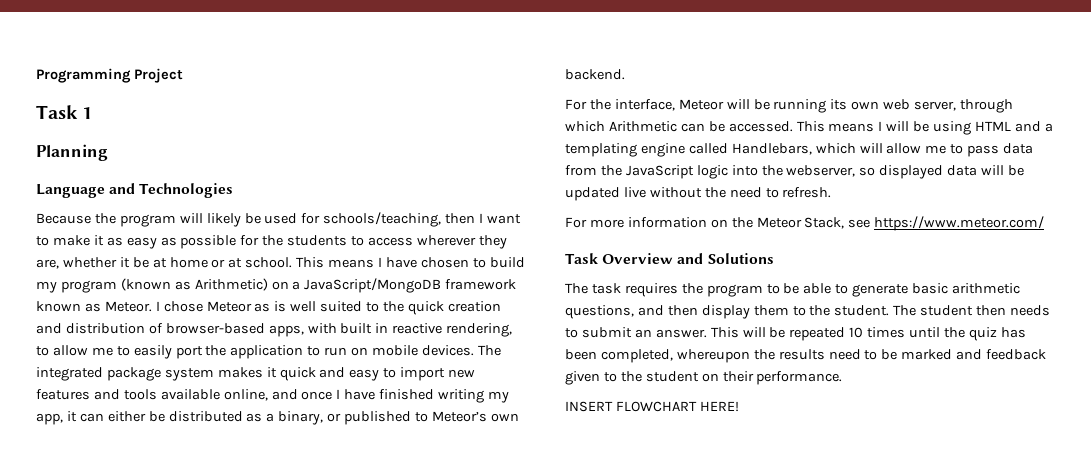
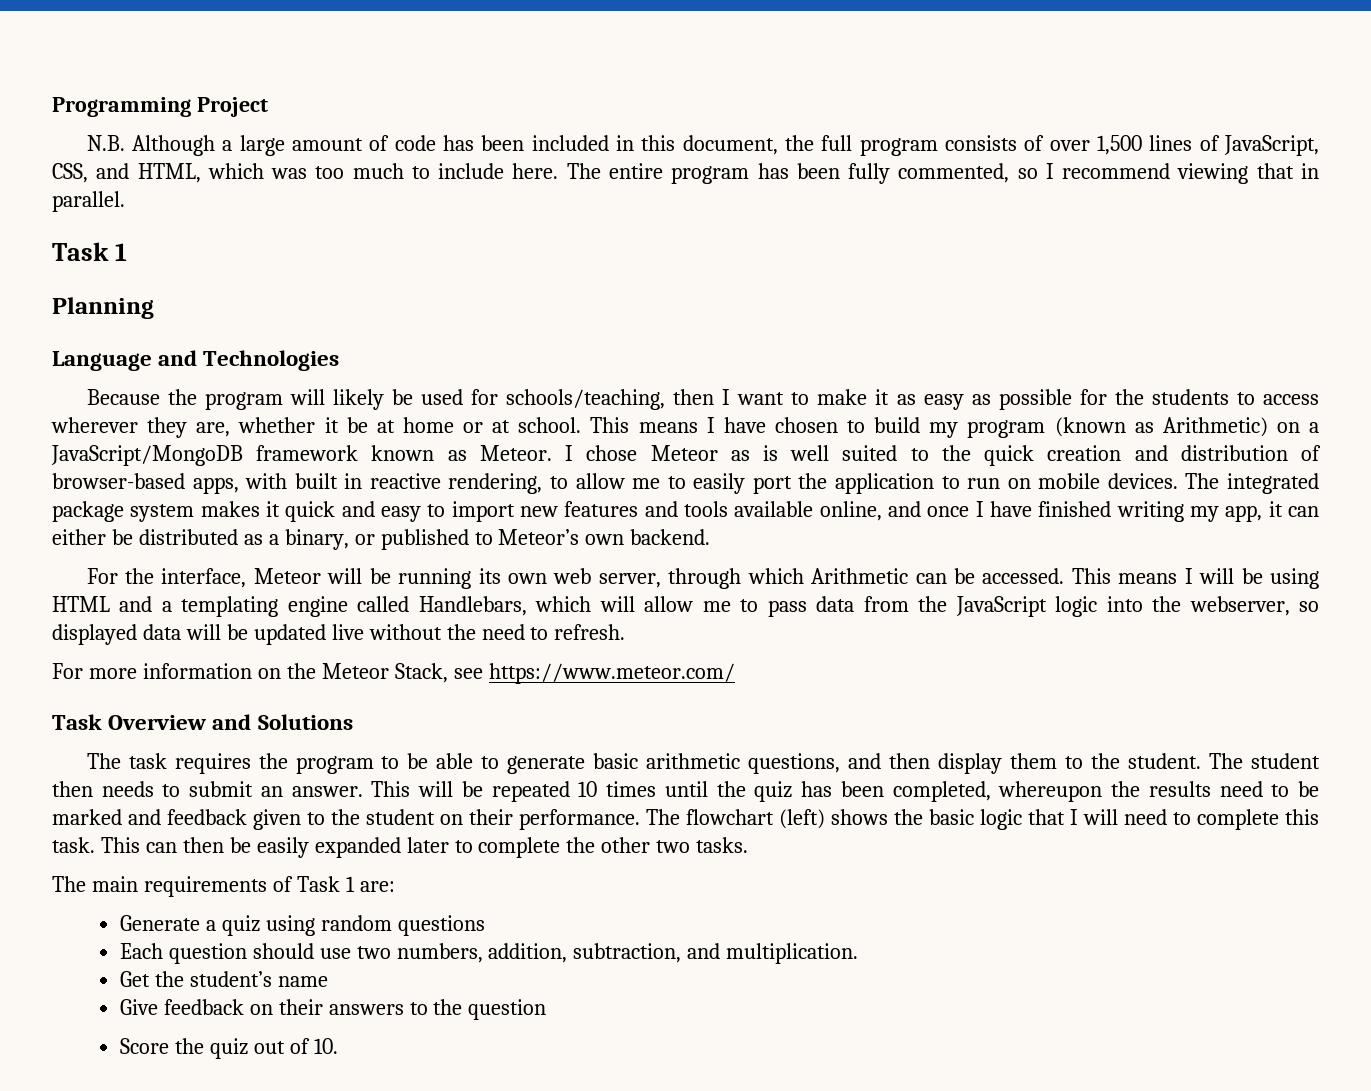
+ N.B. Although a large amount of code has been included in this document, the full program consists of over 1,500 lines of JavaScript, CSS, and HTML, which was too much to include here. The entire program has been fully commented, so I recommend viewing that in parallel.
- This will be repeated 10 times until the quiz has been completed, whereupon the results need to be marked and feedback given to the student on their performance.
- INSERT FLOWCHART HERE!
+ This will be repeated 10 times until the quiz has been completed, whereupon the results need to be marked and feedback given to the student on their performance. The flowchart (left) shows the basic logic that I will need to complete this task. This can then be easily expanded later to complete the other two tasks.
+ The main requirements of Task 1 are:
+ Generate a quiz using random questions
+ Each question should use two numbers, addition, subtraction, and multiplication.
+ Get the student’s name
+ Give feedback on their answers to the question
+ Score the quiz out of 10.

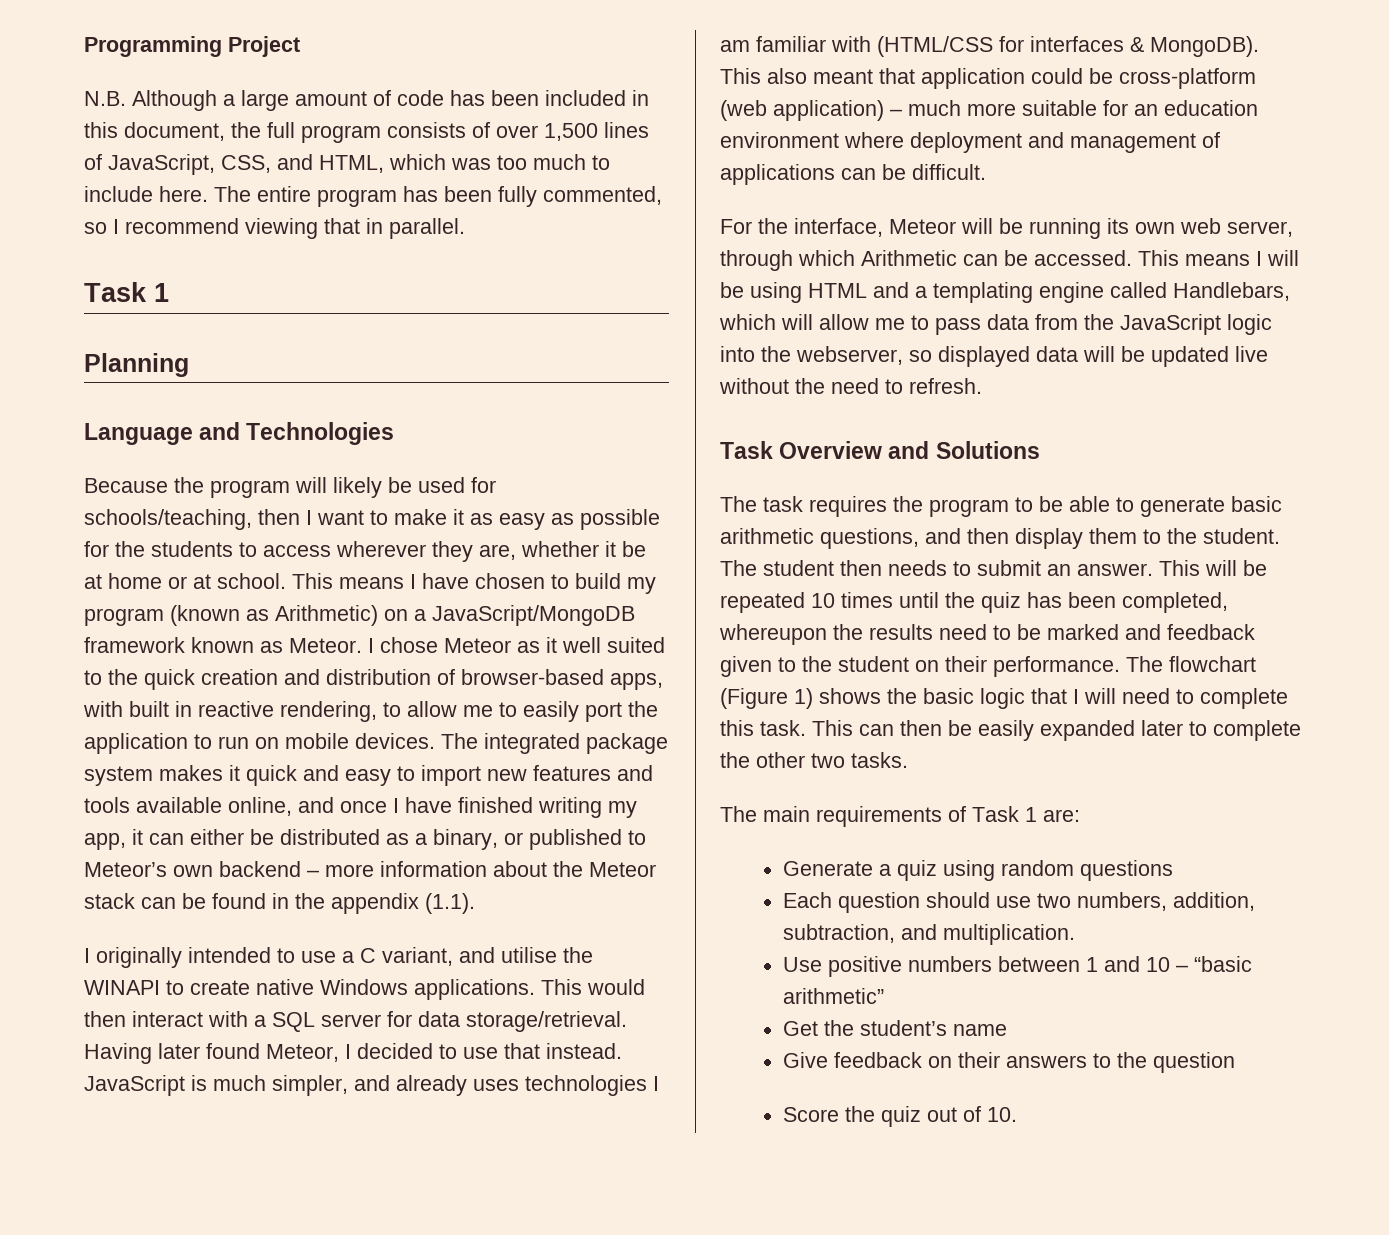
- I chose Meteor as is well suited to the quick creation and distribution of browser-based apps, with built in reactive rendering, to allow me to easily port the application to run on mobile devices.
+ I chose Meteor as it well suited to the quick creation and distribution of browser-based apps, with built in reactive rendering, to allow me to easily port the application to run on mobile devices.
- The integrated package system makes it quick and easy to import new features and tools available online, and once I have finished writing my app, it can either be distributed as a binary, or published to Meteor’s own backend.
+ The integrated package system makes it quick and easy to import new features and tools available online, and once I have finished writing my app, it can either be distributed as a binary, or published to Meteor’s own backend – more information about the Meteor stack can be found in the appendix (1.1).
+ I originally intended to use a C variant, and utilise the WINAPI to create native Windows applications. This would then interact with a SQL server for data storage/retrieval. Having later found Meteor, I decided to use that instead. JavaScript is much simpler, and already uses technologies I am familiar with (HTML/CSS for interfaces & MongoDB). This also meant that application could be cross-platform (web application) – much more suitable for an education environment where deployment and management of applications can be difficult.
- For more information on the Meteor Stack, see https://www.meteor.com/
- The flowchart (left) shows the basic logic that I will need to complete this task.
+ The flowchart (Figure 1) shows the basic logic that I will need to complete this task.
+ Use positive numbers between 1 and 10 – “basic arithmetic”

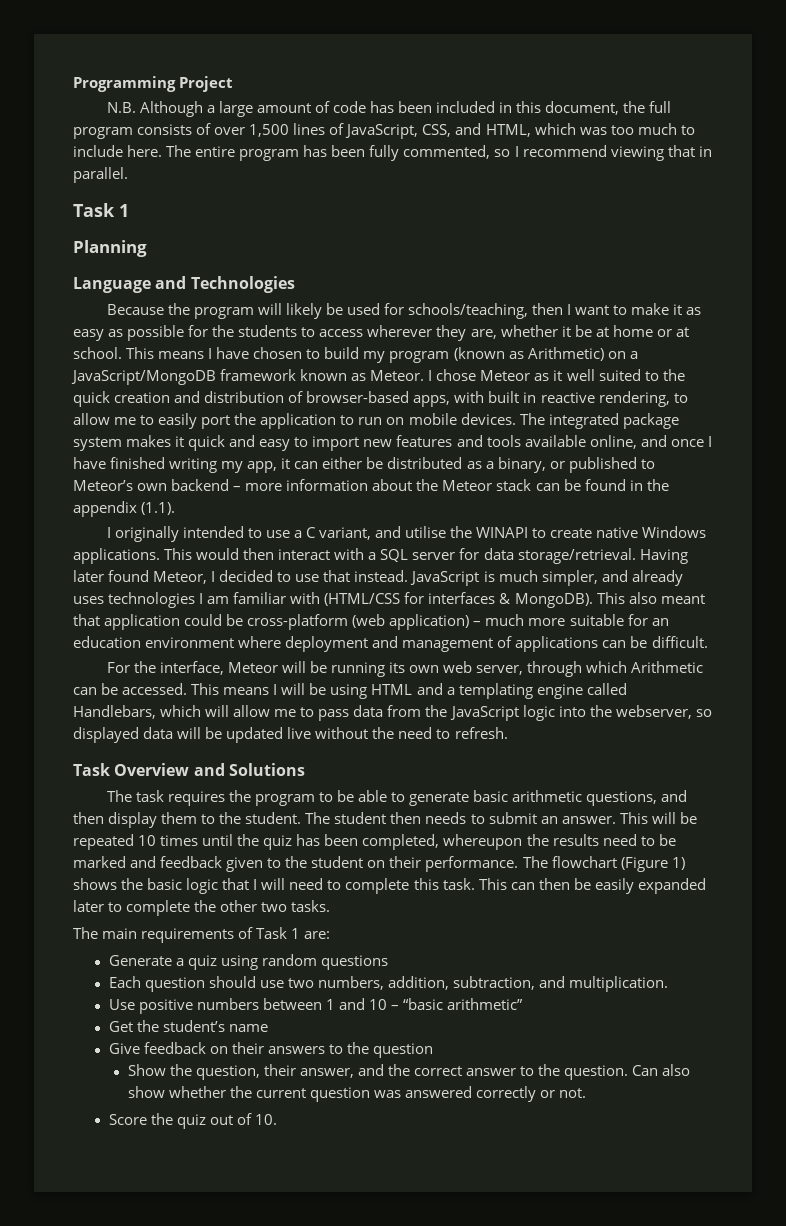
+ Show the question, their answer, and the correct answer to the question. Can also show whether the current question was answered correctly or not.

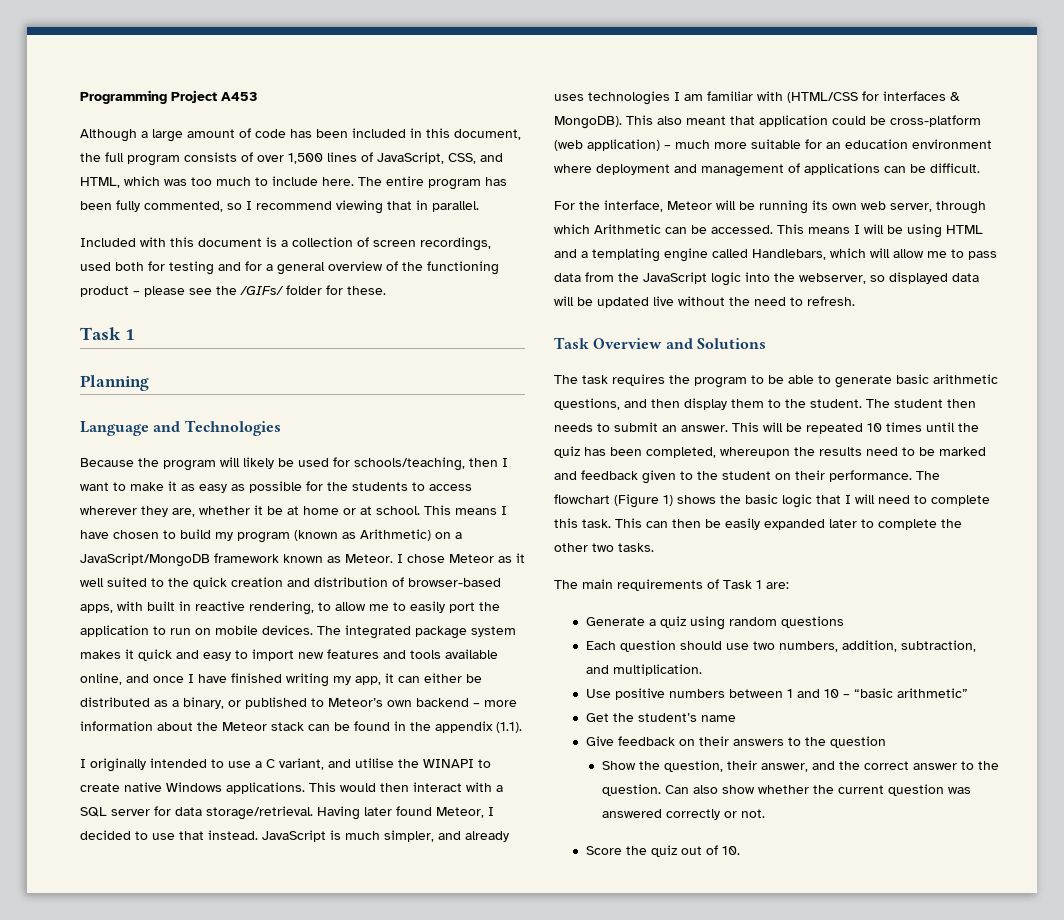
- Programming Project
- N.B. Although a large amount of code has been included in this document, the full program consists of over 1,500 lines of JavaScript, CSS, and HTML, which was too much to include here.
+ Programming Project A453
+ Although a large amount of code has been included in this document, the full program consists of over 1,500 lines of JavaScript, CSS, and HTML, which was too much to include here.
+ Included with this document is a collection of screen recordings, used both for testing and for a general overview of the functioning product – please see the /GIFs/ folder for these.

